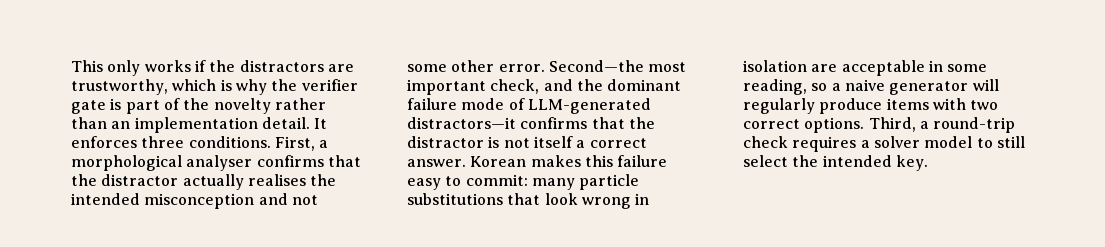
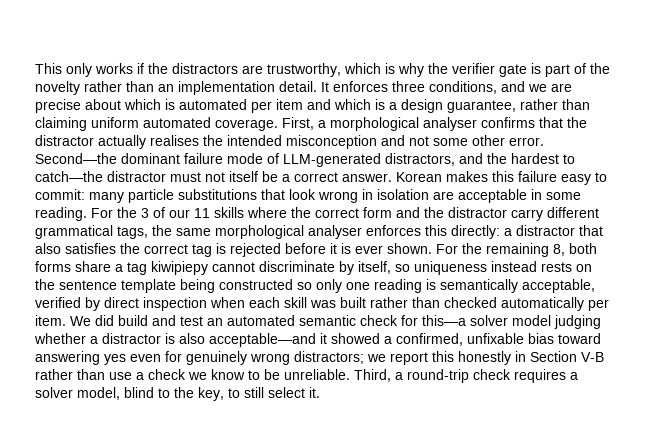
- It enforces three conditions.
+ It enforces three conditions, and we are precise about which is automated per item and which is a design guarantee, rather than claiming uniform automated coverage.
- Second—the most important check, and the dominant failure mode of LLM-generated distractors—it confirms that the distractor is not itself a correct answer.
+ Second—the dominant failure mode of LLM-generated distractors, and the hardest to catch—the distractor must not itself be a correct answer.
- Korean makes this failure easy to commit: many particle substitutions that look wrong in isolation are acceptable in some reading, so a naive generator will regularly produce items with two correct options.
+ Korean makes this failure easy to commit: many particle substitutions that look wrong in isolation are acceptable in some reading. For the 3 of our 11 skills where the correct form and the distractor carry different grammatical tags, the same morphological analyser enforces this directly: a distractor that also satisfies the correct tag is rejected before it is ever shown. For the remaining 8, both forms share a tag kiwipiepy cannot discriminate by itself, so uniqueness instead rests on the sentence template being constructed so only one reading is semantically acceptable, verified by direct inspection when each skill was built rather than checked automatically per item. We did build and test an automated semantic check for this—a solver model judging whether a distractor is also acceptable—and it showed a confirmed, unfixable bias toward answering yes even for genuinely wrong distractors; we report this honestly in Section V-B rather than use a check we know to be unreliable.
- Third, a round-trip check requires a solver model to still select the intended key.
+ Third, a round-trip check requires a solver model, blind to the key, to still select it.

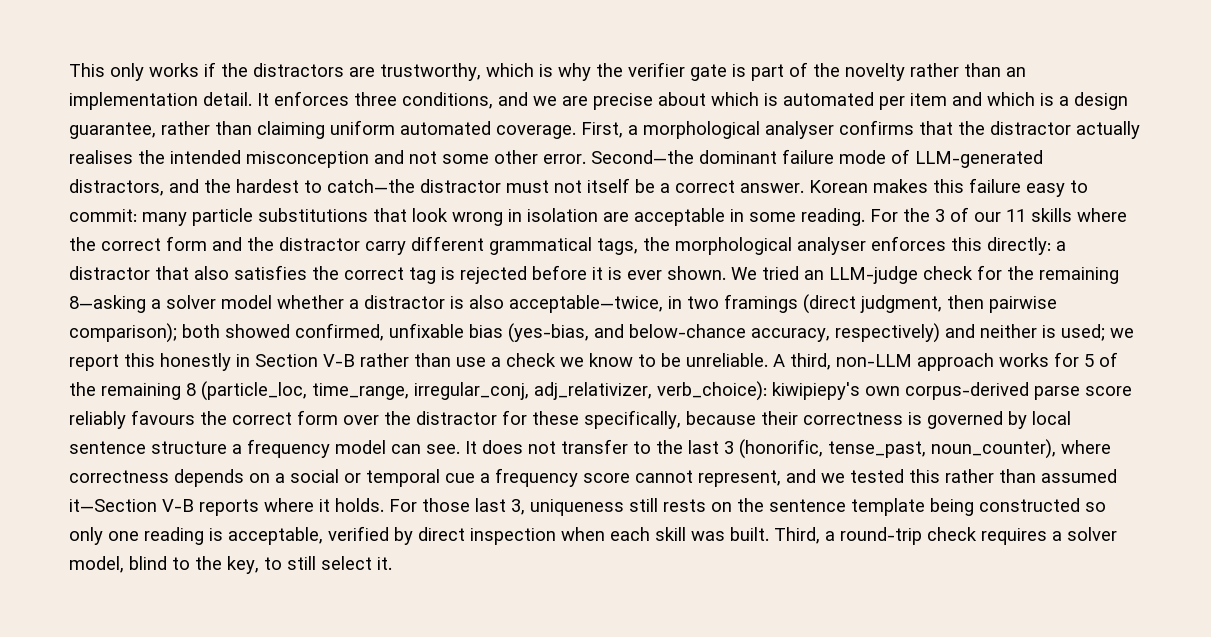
- For the 3 of our 11 skills where the correct form and the distractor carry different grammatical tags, the same morphological analyser enforces this directly: a distractor that also satisfies the correct tag is rejected before it is ever shown.
+ For the 3 of our 11 skills where the correct form and the distractor carry different grammatical tags, the morphological analyser enforces this directly: a distractor that also satisfies the correct tag is rejected before it is ever shown.
- For the remaining 8, both forms share a tag kiwipiepy cannot discriminate by itself, so uniqueness instead rests on the sentence template being constructed so only one reading is semantically acceptable, verified by direct inspection when each skill was built rather than checked automatically per item. We did build and test an automated semantic check for this—a solver model judging whether a distractor is also acceptable—and it showed a confirmed, unfixable bias toward answering yes even for genuinely wrong distractors; we report this honestly in Section V-B rather than use a check we know to be unreliable.
+ We tried an LLM-judge check for the remaining 8—asking a solver model whether a distractor is also acceptable—twice, in two framings (direct judgment, then pairwise comparison); both showed confirmed, unfixable bias (yes-bias, and below-chance accuracy, respectively) and neither is used; we report this honestly in Section V-B rather than use a check we know to be unreliable.
+ A third, non-LLM approach works for 5 of the remaining 8 (particle_loc, time_range, irregular_conj, adj_relativizer, verb_choice): kiwipiepy's own corpus-derived parse score reliably favours the correct form over the distractor for these specifically, because their correctness is governed by local sentence structure a frequency model can see. It does not transfer to the last 3 (honorific, tense_past, noun_counter), where correctness depends on a social or temporal cue a frequency score cannot represent, and we tested this rather than assumed it—Section V-B reports where it holds. For those last 3, uniqueness still rests on the sentence template being constructed so only one reading is acceptable, verified by direct inspection when each skill was built.

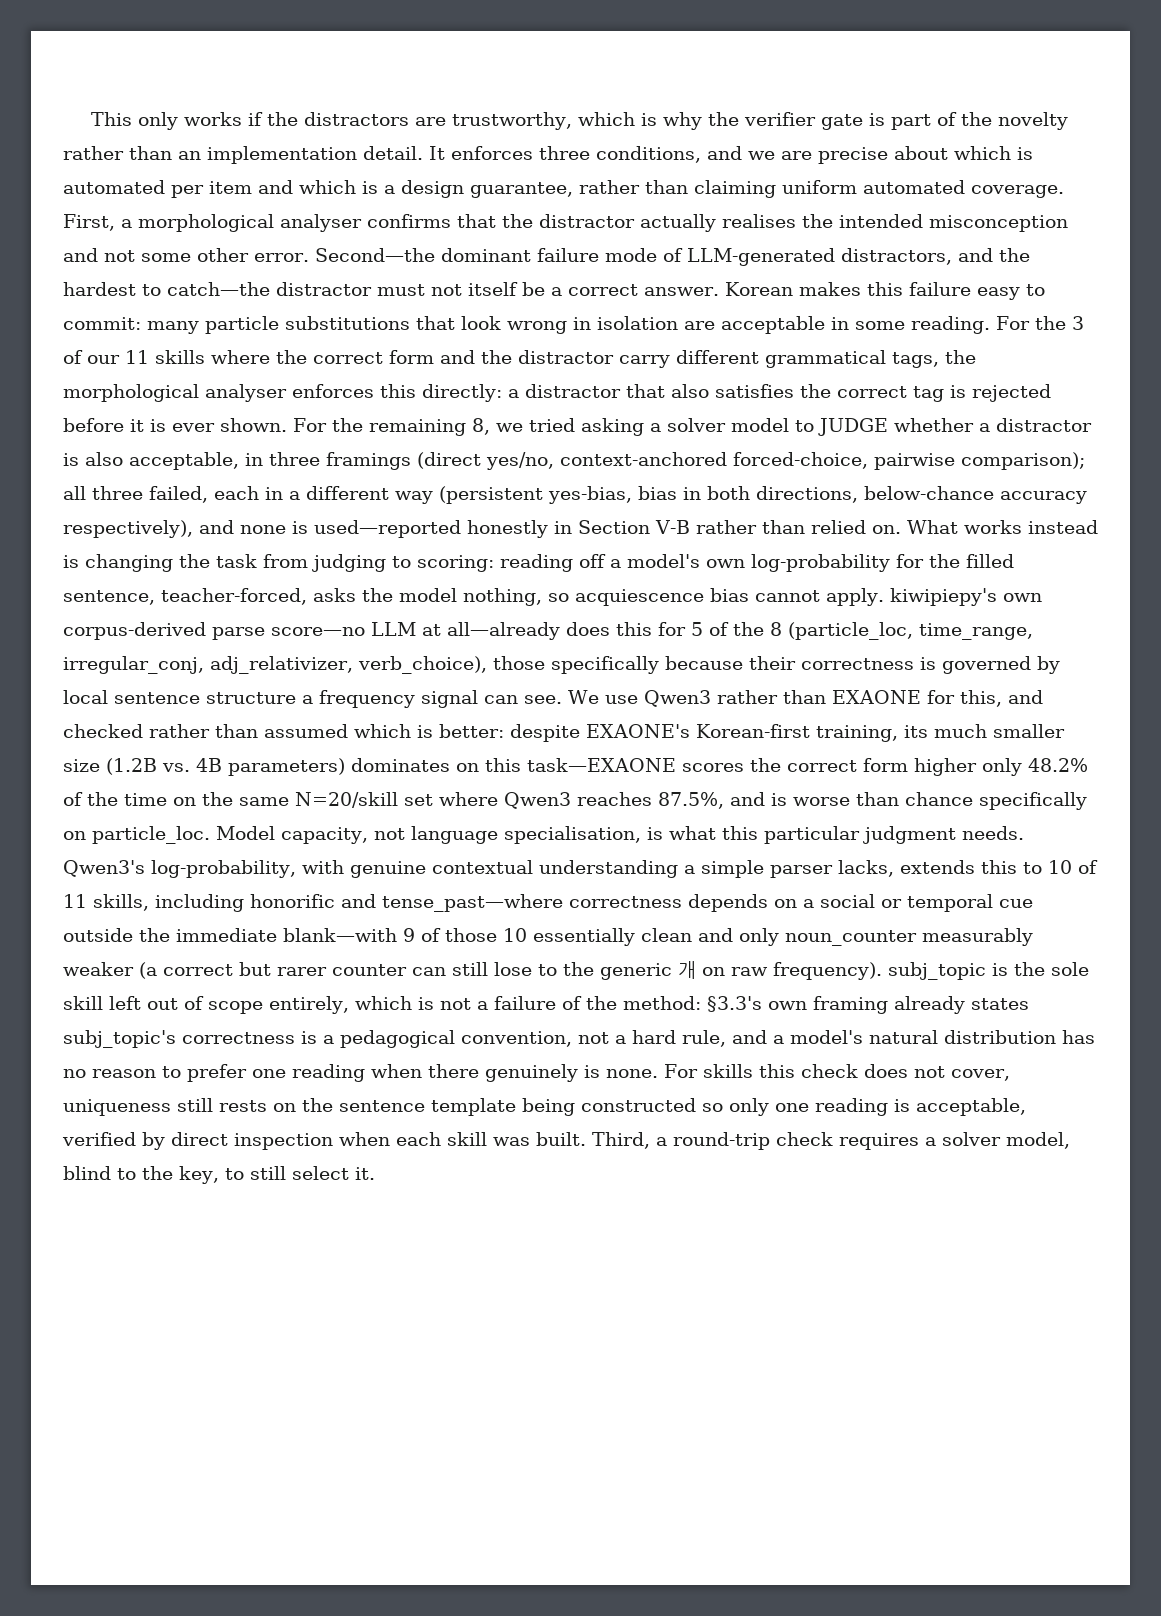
- We tried an LLM-judge check for the remaining 8—asking a solver model whether a distractor is also acceptable—twice, in two framings (direct judgment, then pairwise comparison); both showed confirmed, unfixable bias (yes-bias, and below-chance accuracy, respectively) and neither is used; we report this honestly in Section V-B rather than use a check we know to be unreliable. A third, non-LLM approach works for 5 of the remaining 8 (particle_loc, time_range, irregular_conj, adj_relativizer, verb_choice): kiwipiepy's own corpus-derived parse score reliably favours the correct form over the distractor for these specifically, because their correctness is governed by local sentence structure a frequency model can see.
+ For the remaining 8, we tried asking a solver model to JUDGE whether a distractor is also acceptable, in three framings (direct yes/no, context-anchored forced-choice, pairwise comparison); all three failed, each in a different way (persistent yes-bias, bias in both directions, below-chance accuracy respectively), and none is used—reported honestly in Section V-B rather than relied on. What works instead is changing the task from judging to scoring: reading off a model's own log-probability for the filled sentence, teacher-forced, asks the model nothing, so acquiescence bias cannot apply. kiwipiepy's own corpus-derived parse score—no LLM at all—already does this for 5 of the 8 (particle_loc, time_range, irregular_conj, adj_relativizer, verb_choice), those specifically because their correctness is governed by local sentence structure a frequency signal can see.
- It does not transfer to the last 3 (honorific, tense_past, noun_counter), where correctness depends on a social or temporal cue a frequency score cannot represent, and we tested this rather than assumed it—Section V-B reports where it holds. For those last 3, uniqueness still rests on the sentence template being constructed so only one reading is acceptable, verified by direct inspection when each skill was built.
+ We use Qwen3 rather than EXAONE for this, and checked rather than assumed which is better: despite EXAONE's Korean-first training, its much smaller size (1.2B vs. 4B parameters) dominates on this task—EXAONE scores the correct form higher only 48.2% of the time on the same N=20/skill set where Qwen3 reaches 87.5%, and is worse than chance specifically on particle_loc. Model capacity, not language specialisation, is what this particular judgment needs. Qwen3's log-probability, with genuine contextual understanding a simple parser lacks, extends this to 10 of 11 skills, including honorific and tense_past—where correctness depends on a social or temporal cue outside the immediate blank—with 9 of those 10 essentially clean and only noun_counter measurably weaker (a correct but rarer counter can still lose to the generic 개 on raw frequency). subj_topic is the sole skill left out of scope entirely, which is not a failure of the method: §3.3's own framing already states subj_topic's correctness is a pedagogical convention, not a hard rule, and a model's natural distribution has no reason to prefer one reading when there genuinely is none. For skills this check does not cover, uniqueness still rests on the sentence template being constructed so only one reading is acceptable, verified by direct inspection when each skill was built.

